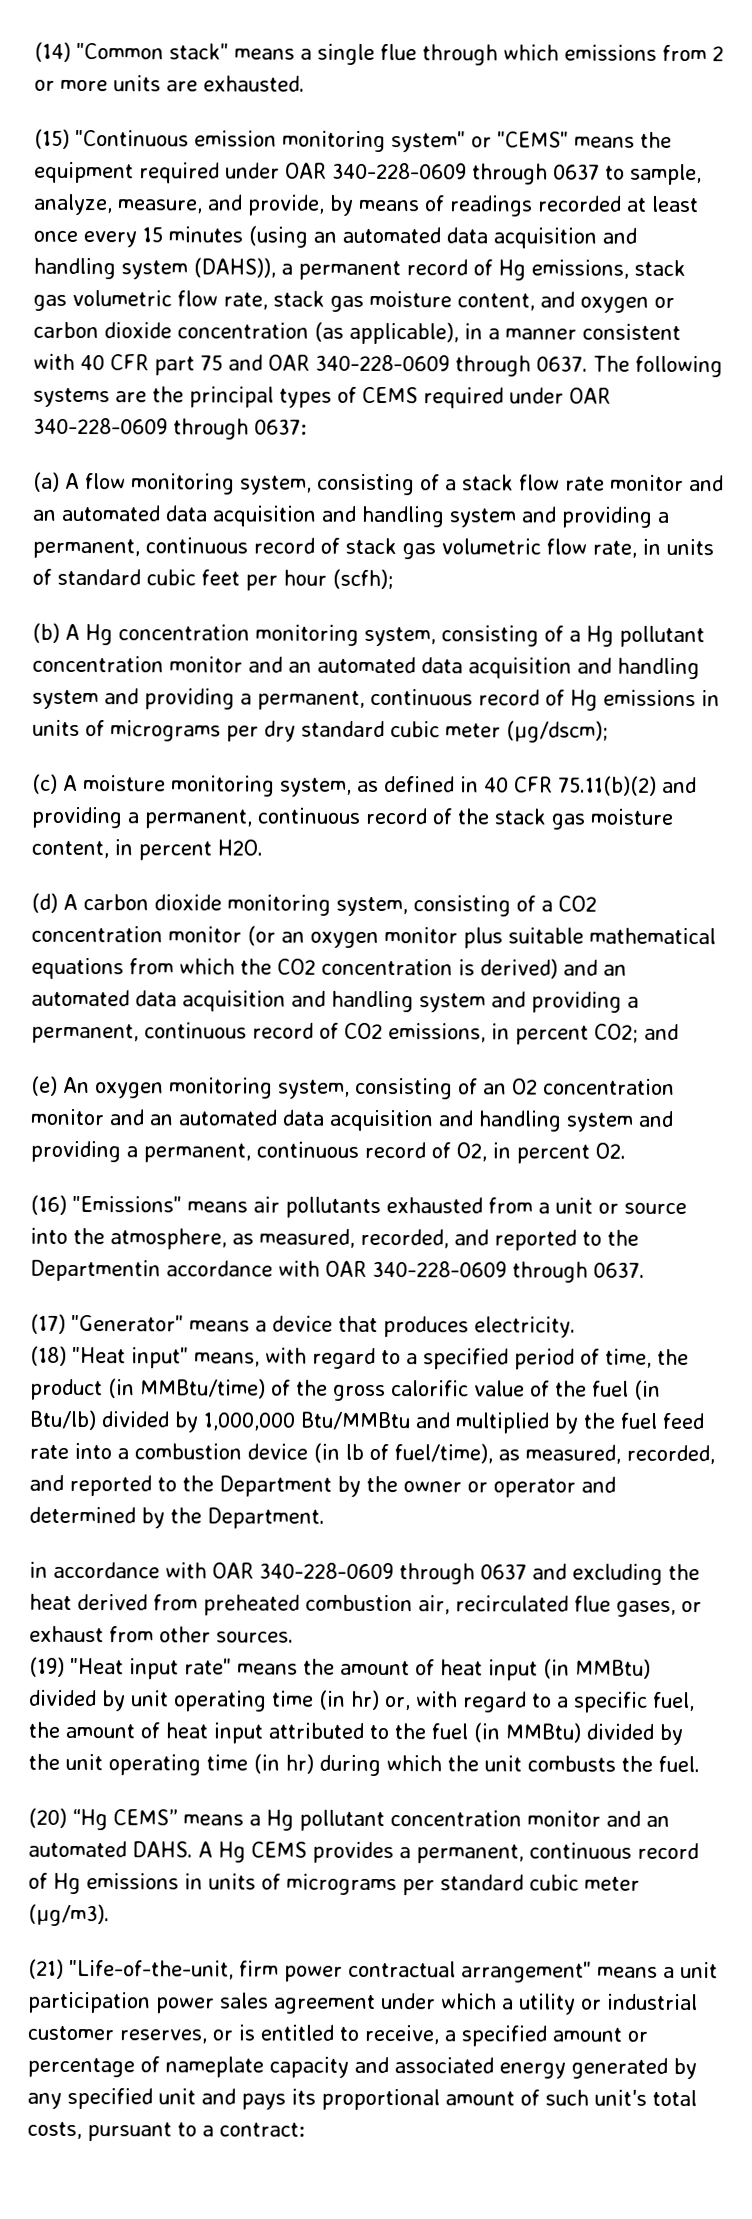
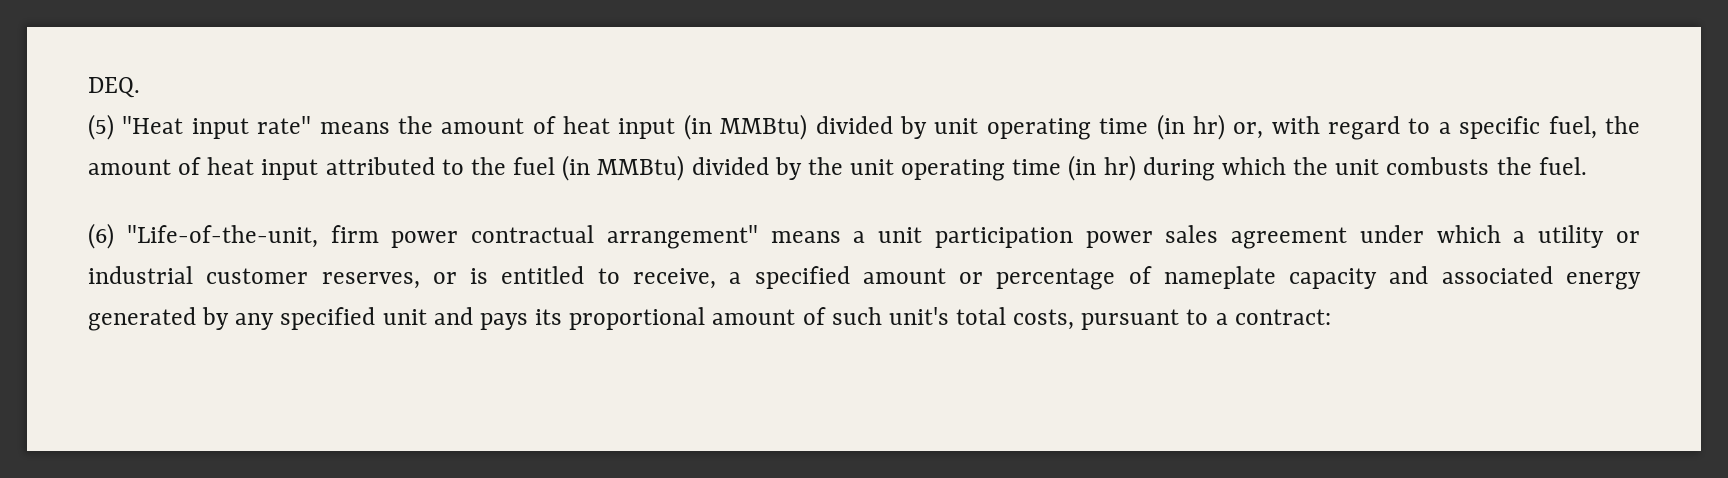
- (14) "Common stack" means a single flue through which emissions from 2 or more units are exhausted.
- (15) "Continuous emission monitoring system" or "CEMS" means the equipment required under OAR 340-228-0609 through 0637 to sample, analyze, measure, and provide, by means of readings recorded at least once every 15 minutes (using an automated data acquisition and handling system (DAHS)), a permanent record of Hg emissions, stack gas volumetric flow rate, stack gas moisture content, and oxygen or carbon dioxide concentration (as applicable), in a manner consistent with 40 CFR part 75 and OAR 340-228-0609 through 0637. The following systems are the principal types of CEMS required under OAR 340-228-0609 through 0637:
- (a) A flow monitoring system, consisting of a stack flow rate monitor and an automated data acquisition and handling system and providing a permanent, continuous record of stack gas volumetric flow rate, in units of standard cubic feet per hour (scfh);
- (b) A Hg concentration monitoring system, consisting of a Hg pollutant concentration monitor and an automated data acquisition and handling system and providing a permanent, continuous record of Hg emissions in units of micrograms per dry standard cubic meter (µg/dscm);
- (c) A moisture monitoring system, as defined in 40 CFR 75.11(b)(2) and providing a permanent, continuous record of the stack gas moisture content, in percent H2O.
- (d) A carbon dioxide monitoring system, consisting of a CO2 concentration monitor (or an oxygen monitor plus suitable mathematical equations from which the CO2 concentration is derived) and an automated data acquisition and handling system and providing a permanent, continuous record of CO2 emissions, in percent CO2; and
- (e) An oxygen monitoring system, consisting of an O2 concentration monitor and an automated data acquisition and handling system and providing a permanent, continuous record of O2, in percent O2.
- (16) "Emissions" means air pollutants exhausted from a unit or source into the atmosphere, as measured, recorded, and reported to the Departmentin accordance with OAR 340-228-0609 through 0637.
- (17) "Generator" means a device that produces electricity.
- (18) "Heat input" means, with regard to a specified period of time, the product (in MMBtu/time) of the gross calorific value of the fuel (in Btu/lb) divided by 1,000,000 Btu/MMBtu and multiplied by the fuel feed rate into a combustion device (in lb of fuel/time), as measured, recorded, and reported to the Department by the owner or operator and determined by the Department.
- in accordance with OAR 340-228-0609 through 0637 and excluding the heat derived from preheated combustion air, recirculated flue gases, or exhaust from other sources.
- (19) "Heat input rate" means the amount of heat input (in MMBtu) divided by unit operating time (in hr) or, with regard to a specific fuel, the amount of heat input attributed to the fuel (in MMBtu) divided by the unit operating time (in hr) during which the unit combusts the fuel.
+ DEQ.
+ (5) "Heat input rate" means the amount of heat input (in MMBtu) divided by unit operating time (in hr) or, with regard to a specific fuel, the amount of heat input attributed to the fuel (in MMBtu) divided by the unit operating time (in hr) during which the unit combusts the fuel.
- (20) “Hg CEMS” means a Hg pollutant concentration monitor and an automated DAHS. A Hg CEMS provides a permanent, continuous record of Hg emissions in units of micrograms per standard cubic meter (µg/m3).
- (21) "Life-of-the-unit, firm power contractual arrangement" means a unit participation power sales agreement under which a utility or industrial customer reserves, or is entitled to receive, a specified amount or percentage of nameplate capacity and associated energy generated by any specified unit and pays its proportional amount of such unit's total costs, pursuant to a contract:
+ (6) "Life-of-the-unit, firm power contractual arrangement" means a unit participation power sales agreement under which a utility or industrial customer reserves, or is entitled to receive, a specified amount or percentage of nameplate capacity and associated energy generated by any specified unit and pays its proportional amount of such unit's total costs, pursuant to a contract:

